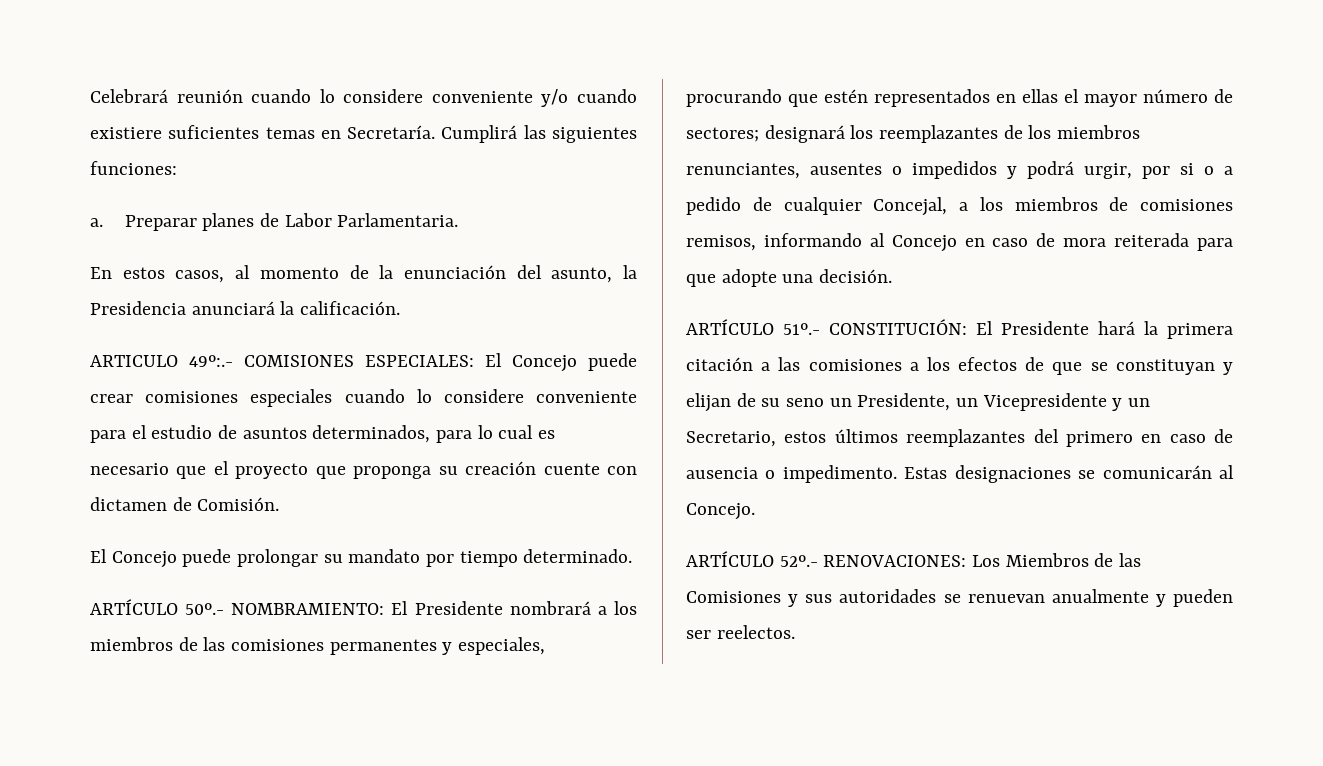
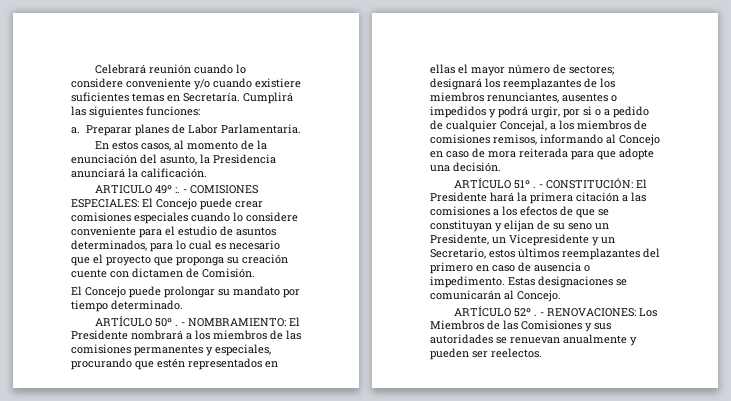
- ARTICULO 49º:.- COMISIONES ESPECIALES: El Concejo puede crear comisiones especiales cuando lo considere conveniente para el estudio de asuntos determinados, para lo cual es necesario que el proyecto que proponga su creación cuente con dictamen de Comisión.
+ ARTICULO 49º :. - COMISIONES ESPECIALES: El Concejo puede crear comisiones especiales cuando lo considere conveniente para el estudio de asuntos determinados, para lo cual es necesario que el proyecto que proponga su creación cuente con dictamen de Comisión.
- ARTÍCULO 50º.- NOMBRAMIENTO:
+ ARTÍCULO 50º . - NOMBRAMIENTO:
- ARTÍCULO 51º.- CONSTITUCIÓN: El Presidente hará la primera citación a las comisiones a los efectos de que se constituyan y elijan de su seno un Presidente, un Vicepresidente y un Secretario, estos últimos reemplazantes del primero en caso de ausencia o impedimento.
+ ARTÍCULO 51º . - CONSTITUCIÓN: El Presidente hará la primera citación a las comisiones a los efectos de que se constituyan y elijan de su seno un Presidente, un Vicepresidente y un Secretario, estos últimos reemplazantes del primero en caso de ausencia o impedimento.
- ARTÍCULO 52º.- RENOVACIONES: Los Miembros de las Comisiones y sus autoridades se renuevan anualmente y pueden ser reelectos.
+ ARTÍCULO 52º . - RENOVACIONES: Los Miembros de las Comisiones y sus autoridades se renuevan anualmente y pueden ser reelectos.

